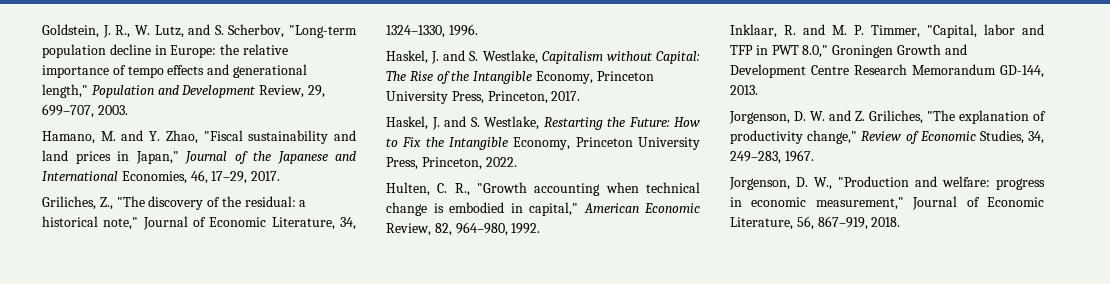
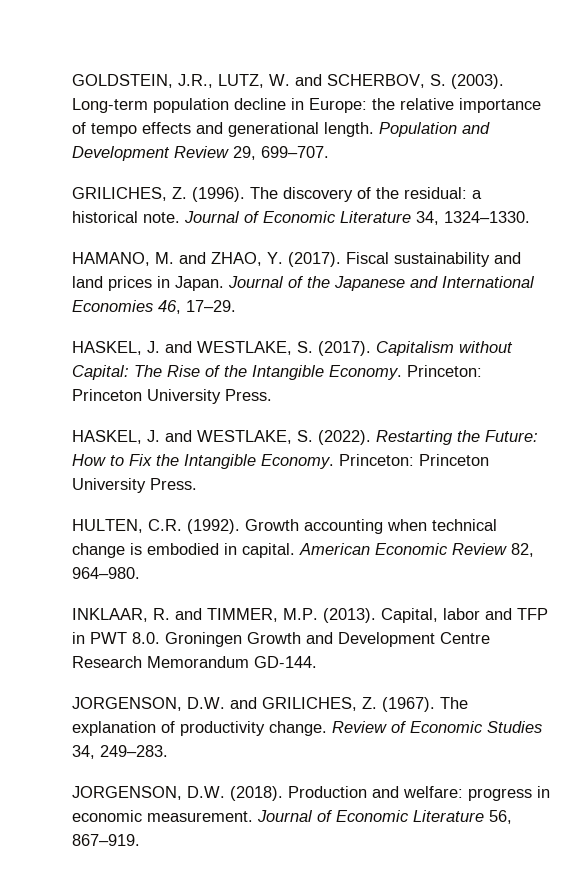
- Goldstein, J. R., W. Lutz, and S. Scherbov, "Long-term population decline in Europe:
+ GOLDSTEIN, J.R., LUTZ, W. and SCHERBOV, S. (2003). Long-term population decline in Europe:
- the relative importance of tempo effects and generational length," Population and Development Review, 29, 699–707, 2003.
- Hamano, M. and Y. Zhao, "Fiscal sustainability and land prices in Japan," Journal of the Japanese and International Economies, 46, 17–29, 2017.
- Griliches, Z., "The discovery of the residual: a historical note," Journal of Economic Literature, 34, 1324–1330, 1996.
- Haskel, J. and S. Westlake, Capitalism without Capital:
+ the relative importance of tempo effects and generational length. Population and Development Review 29, 699–707.
+ GRILICHES, Z. (1996). The discovery of the residual: a historical note. Journal of Economic Literature 34, 1324–1330.
+ HAMANO, M. and ZHAO, Y. (2017). Fiscal sustainability and land prices in Japan. Journal of the Japanese and International Economies 46, 17–29.
+ HASKEL, J. and WESTLAKE, S. (2017). Capitalism without Capital:
- The Rise of the Intangible Economy, Princeton University Press, Princeton, 2017.
- Haskel, J. and S. Westlake, Restarting the Future:
+ The Rise of the Intangible Economy. Princeton: Princeton University Press.
+ HASKEL, J. and WESTLAKE, S. (2022). Restarting the Future:
- How to Fix the Intangible Economy, Princeton University Press, Princeton, 2022.
- Hulten, C. R., "Growth accounting when technical change is embodied in capital," American Economic Review, 82, 964–980, 1992.
- Inklaar, R. and M. P. Timmer, "Capital, labor and TFP in PWT 8.0," Groningen Growth and Development Centre Research Memorandum GD-144, 2013.
- Jorgenson, D. W. and Z. Griliches, "The explanation of productivity change," Review of Economic Studies, 34, 249–283, 1967.
- Jorgenson, D. W., "Production and welfare:
+ How to Fix the Intangible Economy. Princeton: Princeton University Press.
+ HULTEN, C.R. (1992). Growth accounting when technical change is embodied in capital. American Economic Review 82, 964–980.
+ INKLAAR, R. and TIMMER, M.P. (2013). Capital, labor and TFP in PWT 8.0. Groningen Growth and Development Centre Research Memorandum GD-144.
+ JORGENSON, D.W. and GRILICHES, Z. (1967). The explanation of productivity change. Review of Economic Studies 34, 249–283.
+ JORGENSON, D.W. (2018). Production and welfare:
- progress in economic measurement," Journal of Economic Literature, 56, 867–919, 2018.
+ progress in economic measurement. Journal of Economic Literature 56, 867–919.

